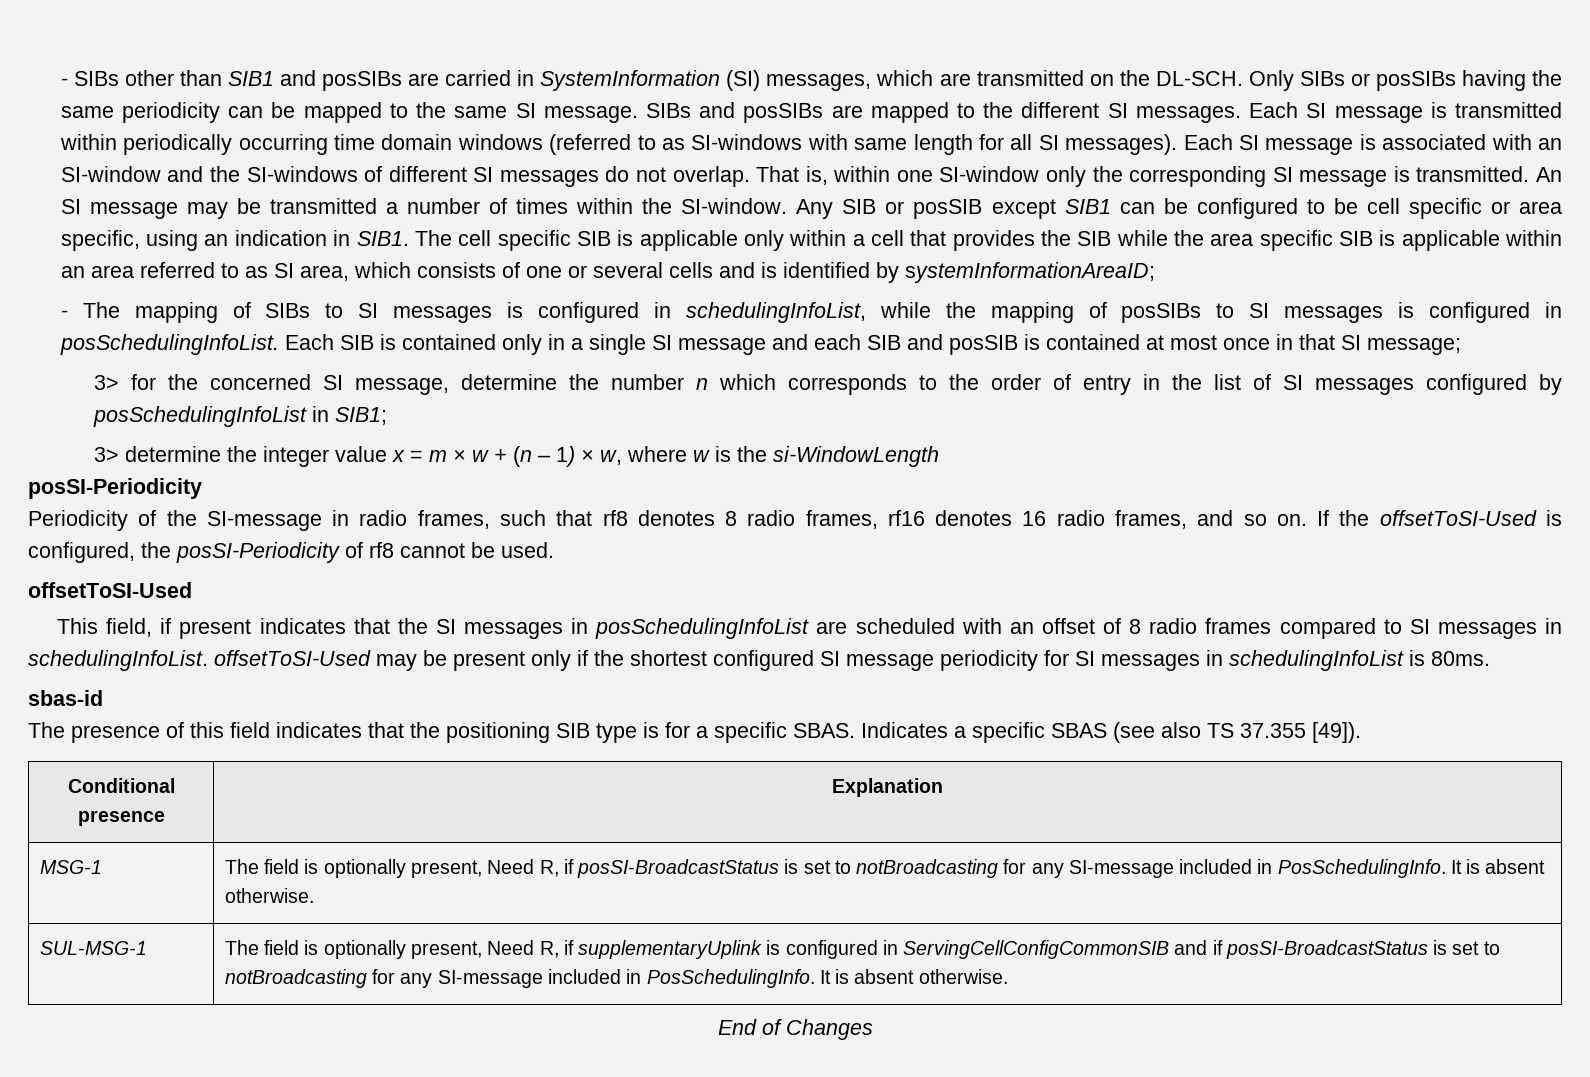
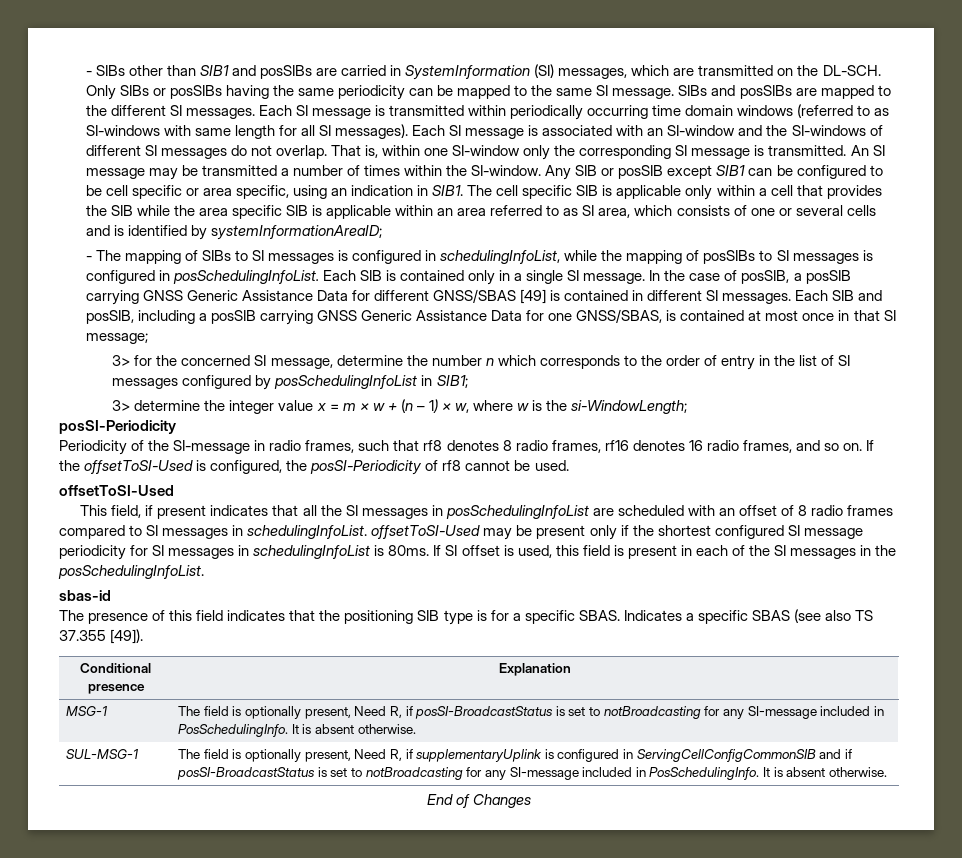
- Each SIB is contained only in a single SI message and each SIB and posSIB is contained at most once in that SI message;
+ Each SIB is contained only in a single SI message. In the case of posSIB, a posSIB carrying GNSS Generic Assistance Data for different GNSS/SBAS [49] is contained in different SI messages. Each SIB and posSIB, including a posSIB carrying GNSS Generic Assistance Data for one GNSS/SBAS, is contained at most once in that SI message;
- 3> determine the integer value x = m × w + (n – 1) × w, where w is the si-WindowLength
+ 3> determine the integer value x = m × w + (n – 1) × w, where w is the si-WindowLength;
- This field, if present indicates that the SI messages in posSchedulingInfoList are scheduled with an offset of 8 radio frames compared to SI messages in schedulingInfoList. offsetToSI-Used may be present only if the shortest configured SI message periodicity for SI messages in schedulingInfoList is 80ms.
+ This field, if present indicates that all the SI messages in posSchedulingInfoList are scheduled with an offset of 8 radio frames compared to SI messages in schedulingInfoList. offsetToSI-Used may be present only if the shortest configured SI message periodicity for SI messages in schedulingInfoList is 80ms. If SI offset is used, this field is present in each of the SI messages in the posSchedulingInfoList.

